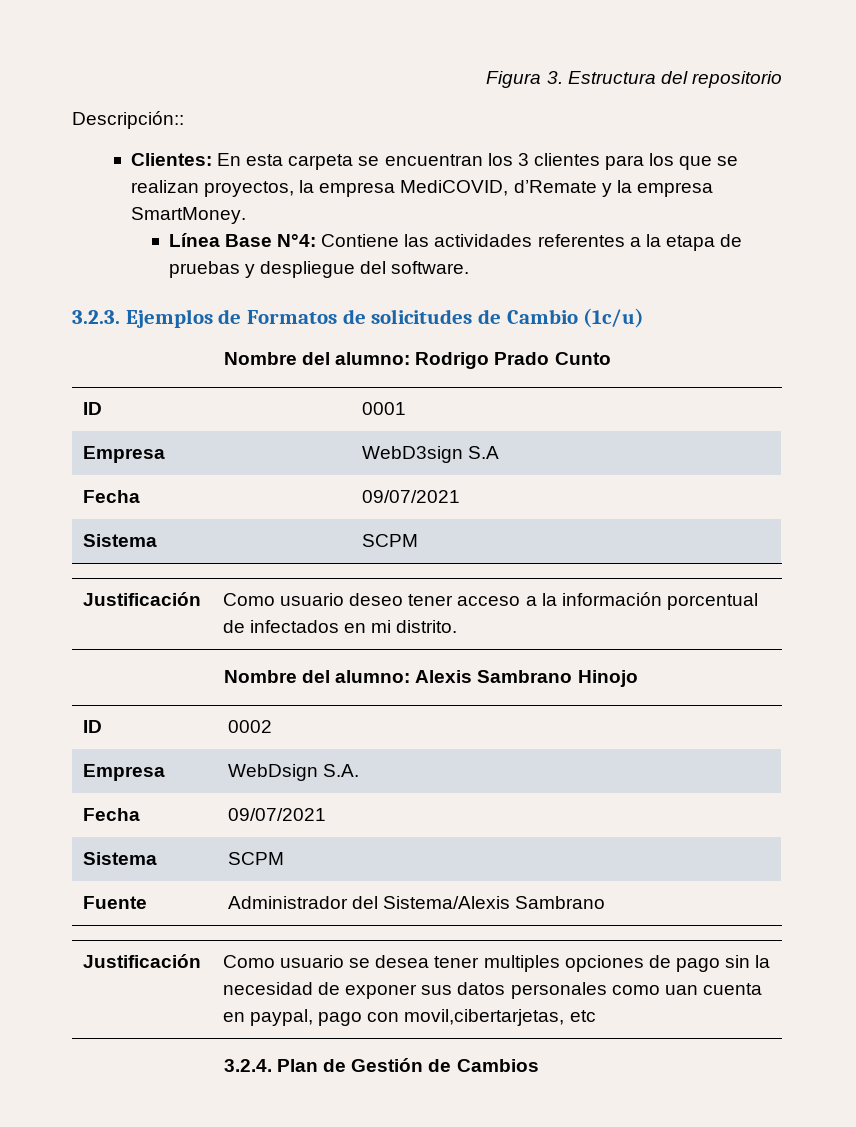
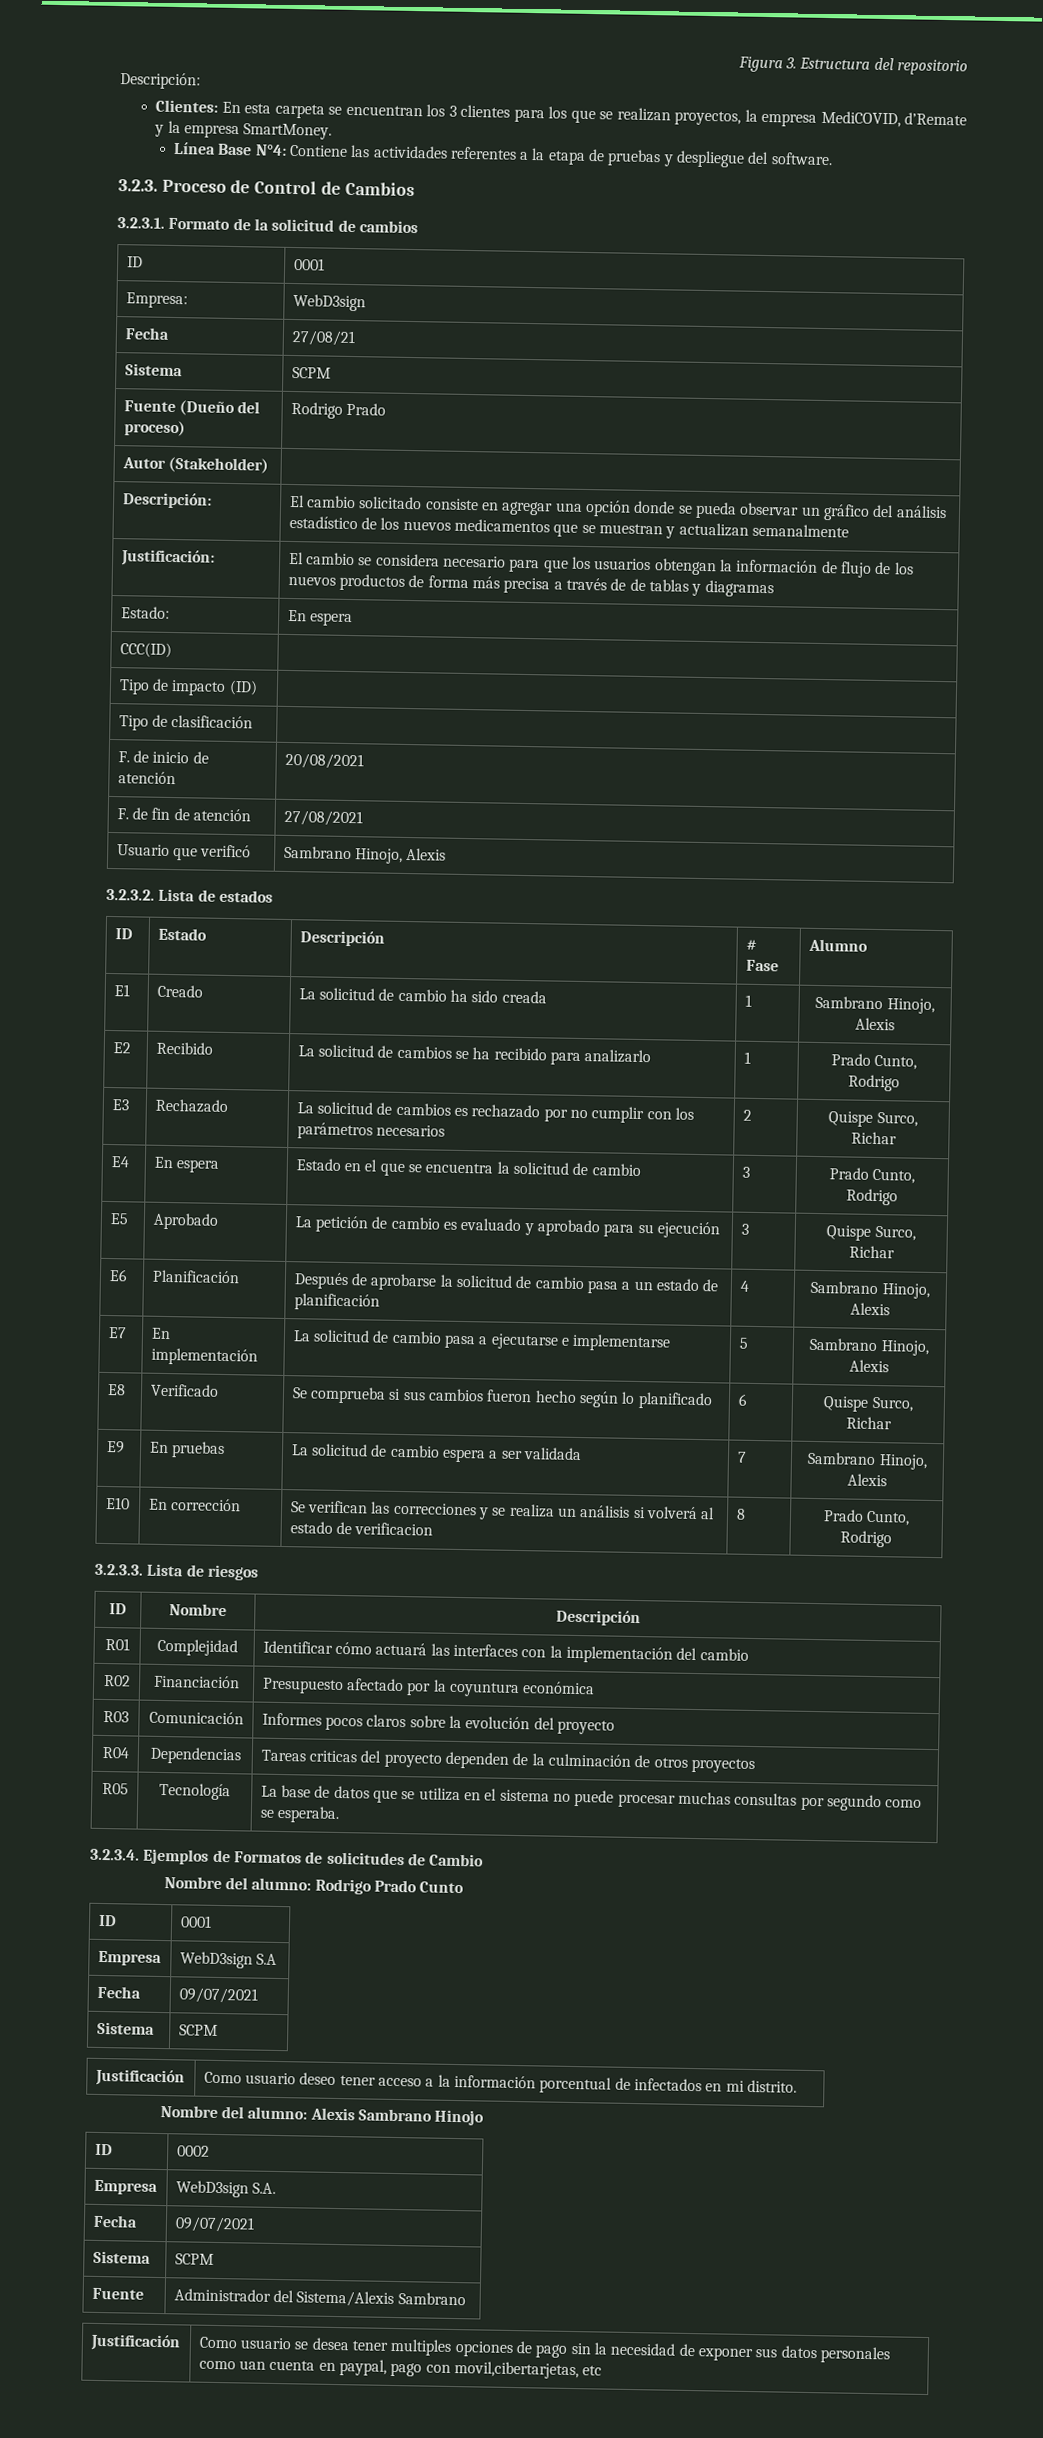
  Figura 3. Estructura del repositorio
- Descripción::
+ Descripción:
- 3.2.3. Ejemplos de Formatos de solicitudes de Cambio (1c/u)
+ 3.2.3. Proceso de Control de Cambios
+ 3.2.3.1. Formato de la solicitud de cambios
+ ID | 0001
+ Empresa: | WebD3sign
+ Fecha | 27/08/21
+ Sistema | SCPM
+ Fuente (Dueño del proceso) | Rodrigo Prado
+ Autor (Stakeholder) |
+ Descripción: | El cambio solicitado consiste en agregar una opción donde se pueda observar un gráfico del análisis estadístico de los nuevos medicamentos que se muestran y actualizan semanalmente
+ Justificación: | El cambio se considera necesario para que los usuarios obtengan la información de flujo de los nuevos productos de forma más precisa a través de de tablas y diagramas
+ Estado: | En espera
+ CCC(ID) |
+ Tipo de impacto (ID) |
+ Tipo de clasificación |
+ F. de inicio de atención | 20/08/2021
+ F. de fin de atención | 27/08/2021
+ Usuario que verificó | Sambrano Hinojo, Alexis
+ 3.2.3.2. Lista de estados
+ ID | Estado | Descripción | # Fase | Alumno
+ E1 | Creado | La solicitud de cambio ha sido creada | 1 | Sambrano Hinojo, Alexis
+ E2 | Recibido | La solicitud de cambios se ha recibido para analizarlo | 1 | Prado Cunto, Rodrigo
+ E3 | Rechazado | La solicitud de cambios es rechazado por no cumplir con los parámetros necesarios | 2 | Quispe Surco, Richar
+ E4 | En espera | Estado en el que se encuentra la solicitud de cambio | 3 | Prado Cunto, Rodrigo
+ E5 | Aprobado | La petición de cambio es evaluado y aprobado para su ejecución | 3 | Quispe Surco, Richar
+ E6 | Planificación | Después de aprobarse la solicitud de cambio pasa a un estado de planificación | 4 | Sambrano Hinojo, Alexis
+ E7 | En implementación | La solicitud de cambio pasa a ejecutarse e implementarse | 5 | Sambrano Hinojo, Alexis
+ E8 | Verificado | Se comprueba si sus cambios fueron hecho según lo planificado | 6 | Quispe Surco, Richar
+ E9 | En pruebas | La solicitud de cambio espera a ser validada | 7 | Sambrano Hinojo, Alexis
+ E10 | En corrección | Se verifican las correcciones y se realiza un análisis si volverá al estado de verificacion | 8 | Prado Cunto, Rodrigo
+ 3.2.3.3. Lista de riesgos
+ ID | Nombre | Descripción
+ R01 | Complejidad | Identificar cómo actuará las interfaces con la implementación del cambio
+ R02 | Financiación | Presupuesto afectado por la coyuntura económica
+ R03 | Comunicación | Informes pocos claros sobre la evolución del proyecto
+ R04 | Dependencias | Tareas criticas del proyecto dependen de la culminación de otros proyectos
+ R05 | Tecnología | La base de datos que se utiliza en el sistema no puede procesar muchas consultas por segundo como se esperaba.
+ 3.2.3.4. Ejemplos de Formatos de solicitudes de Cambio
- Empresa | WebDsign S.A.
+ Empresa | WebD3sign S.A.
- 3.2.4. Plan de Gestión de Cambios

